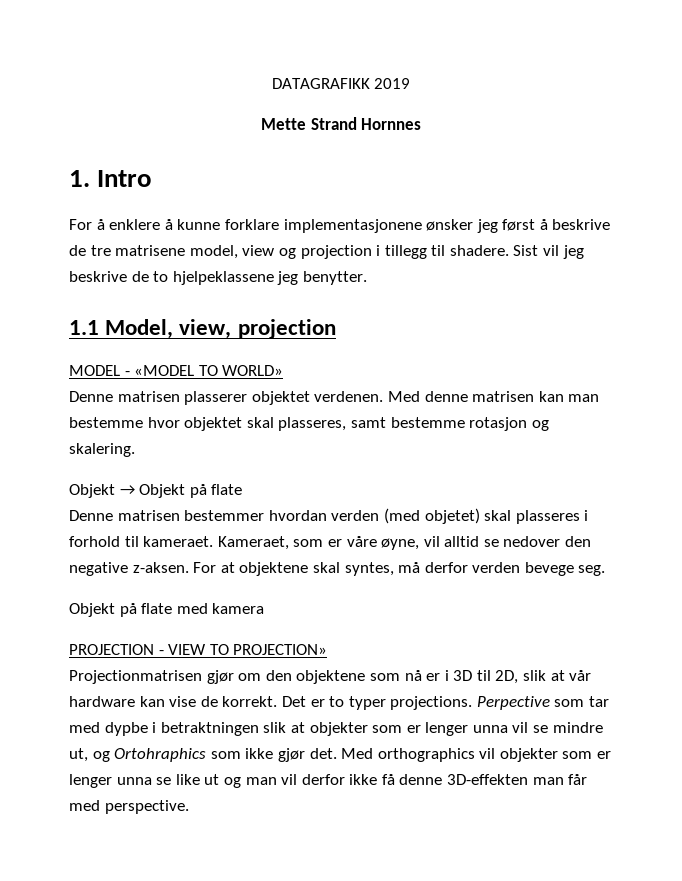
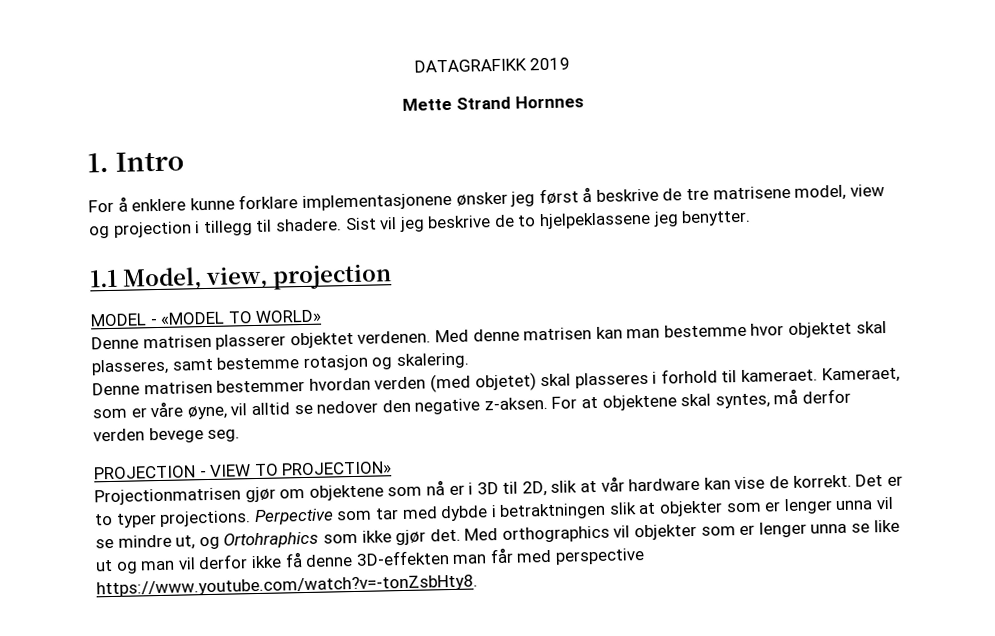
- For å enklere å kunne forklare implementasjonene ønsker jeg først å beskrive de tre matrisene model, view og projection i tillegg til shadere.
+ For å enklere kunne forklare implementasjonene ønsker jeg først å beskrive de tre matrisene model, view og projection i tillegg til shadere.
- Objekt → Objekt på flate
- Objekt på flate med kamera
- Projectionmatrisen gjør om den objektene som nå er i 3D til 2D, slik at vår hardware kan vise de korrekt.
+ Projectionmatrisen gjør om objektene som nå er i 3D til 2D, slik at vår hardware kan vise de korrekt.
- Perpective som tar med dypbe i betraktningen slik at objekter som er lenger unna vil se mindre ut, og Ortohraphics som ikke gjør det.
+ Perpective som tar med dybde i betraktningen slik at objekter som er lenger unna vil se mindre ut, og Ortohraphics som ikke gjør det.
- Med orthographics vil objekter som er lenger unna se like ut og man vil derfor ikke få denne 3D-effekten man får med perspective.
+ Med orthographics vil objekter som er lenger unna se like ut og man vil derfor ikke få denne 3D-effekten man får med perspective https://www.youtube.com/watch?v=-tonZsbHty8.

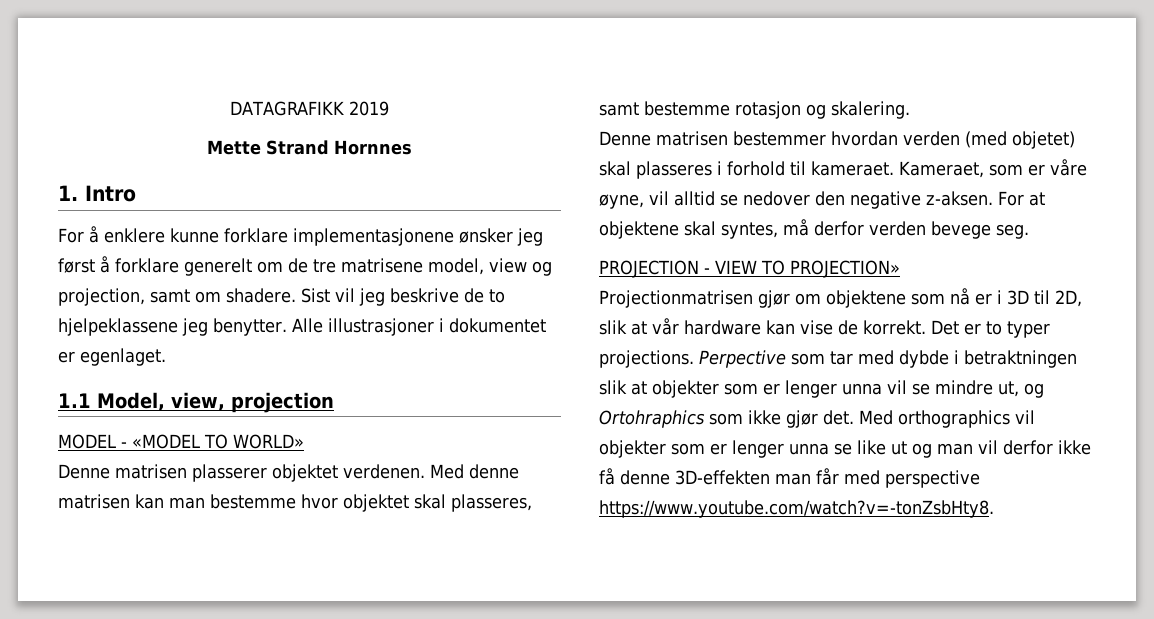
- For å enklere kunne forklare implementasjonene ønsker jeg først å beskrive de tre matrisene model, view og projection i tillegg til shadere.
+ For å enklere kunne forklare implementasjonene ønsker jeg først å forklare generelt om de tre matrisene model, view og projection, samt om shadere.
+ Alle illustrasjoner i dokumentet er egenlaget.

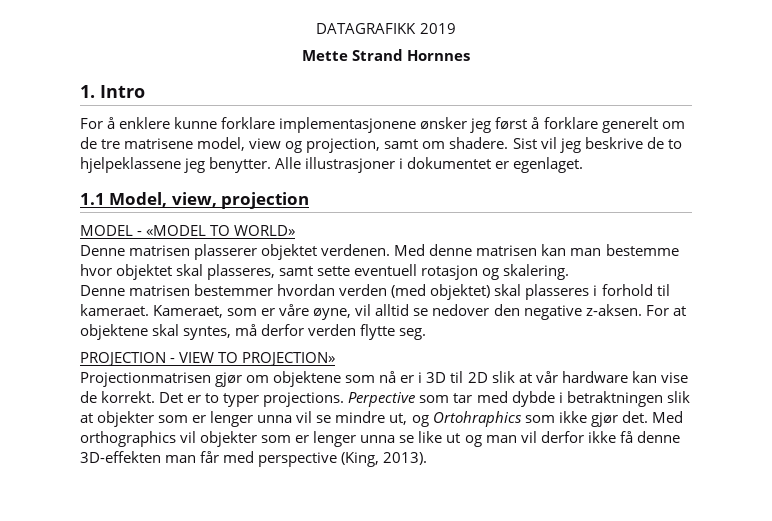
- Med denne matrisen kan man bestemme hvor objektet skal plasseres, samt bestemme rotasjon og skalering.
+ Med denne matrisen kan man bestemme hvor objektet skal plasseres, samt sette eventuell rotasjon og skalering.
- Denne matrisen bestemmer hvordan verden (med objetet) skal plasseres i forhold til kameraet.
+ Denne matrisen bestemmer hvordan verden (med objektet) skal plasseres i forhold til kameraet.
- For at objektene skal syntes, må derfor verden bevege seg.
+ For at objektene skal syntes, må derfor verden flytte seg.
- Projectionmatrisen gjør om objektene som nå er i 3D til 2D, slik at vår hardware kan vise de korrekt.
+ Projectionmatrisen gjør om objektene som nå er i 3D til 2D slik at vår hardware kan vise de korrekt.
- Med orthographics vil objekter som er lenger unna se like ut og man vil derfor ikke få denne 3D-effekten man får med perspective https://www.youtube.com/watch?v=-tonZsbHty8.
+ Med orthographics vil objekter som er lenger unna se like ut og man vil derfor ikke få denne 3D-effekten man får med perspective (King, 2013).

